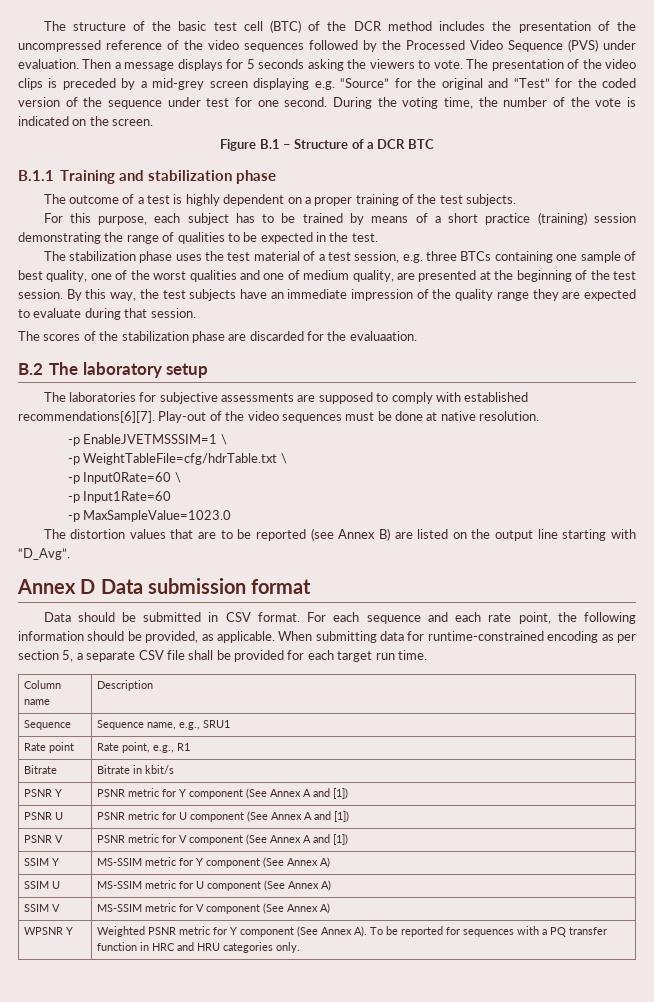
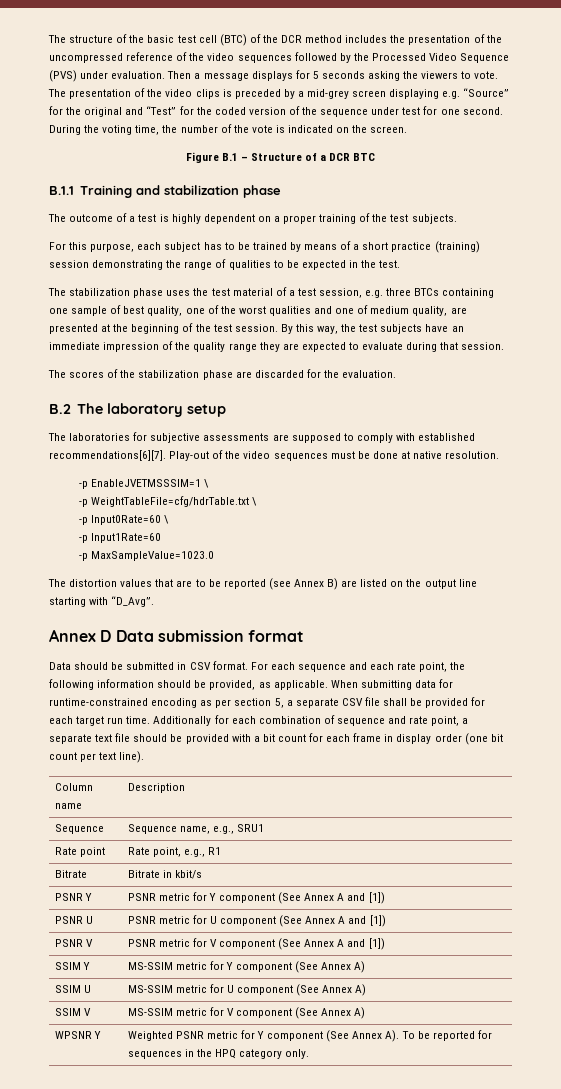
- The scores of the stabilization phase are discarded for the evaluaation.
+ The scores of the stabilization phase are discarded for the evaluation.
+ Additionally for each combination of sequence and rate point, a separate text file should be provided with a bit count for each frame in display order (one bit count per text line).
- WPSNR Y | Weighted PSNR metric for Y component (See Annex A). To be reported for sequences with a PQ transfer function in HRC and HRU categories only.
+ WPSNR Y | Weighted PSNR metric for Y component (See Annex A). To be reported for sequences in the HPQ category only.

